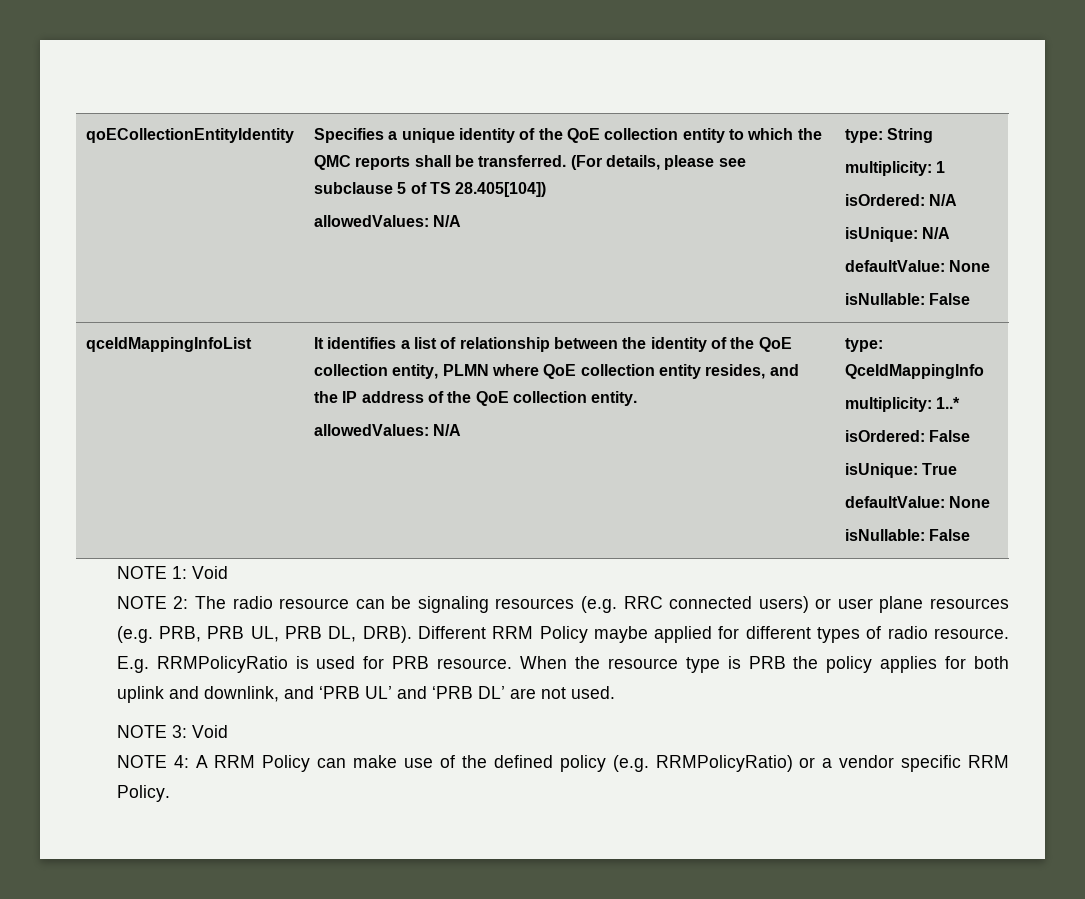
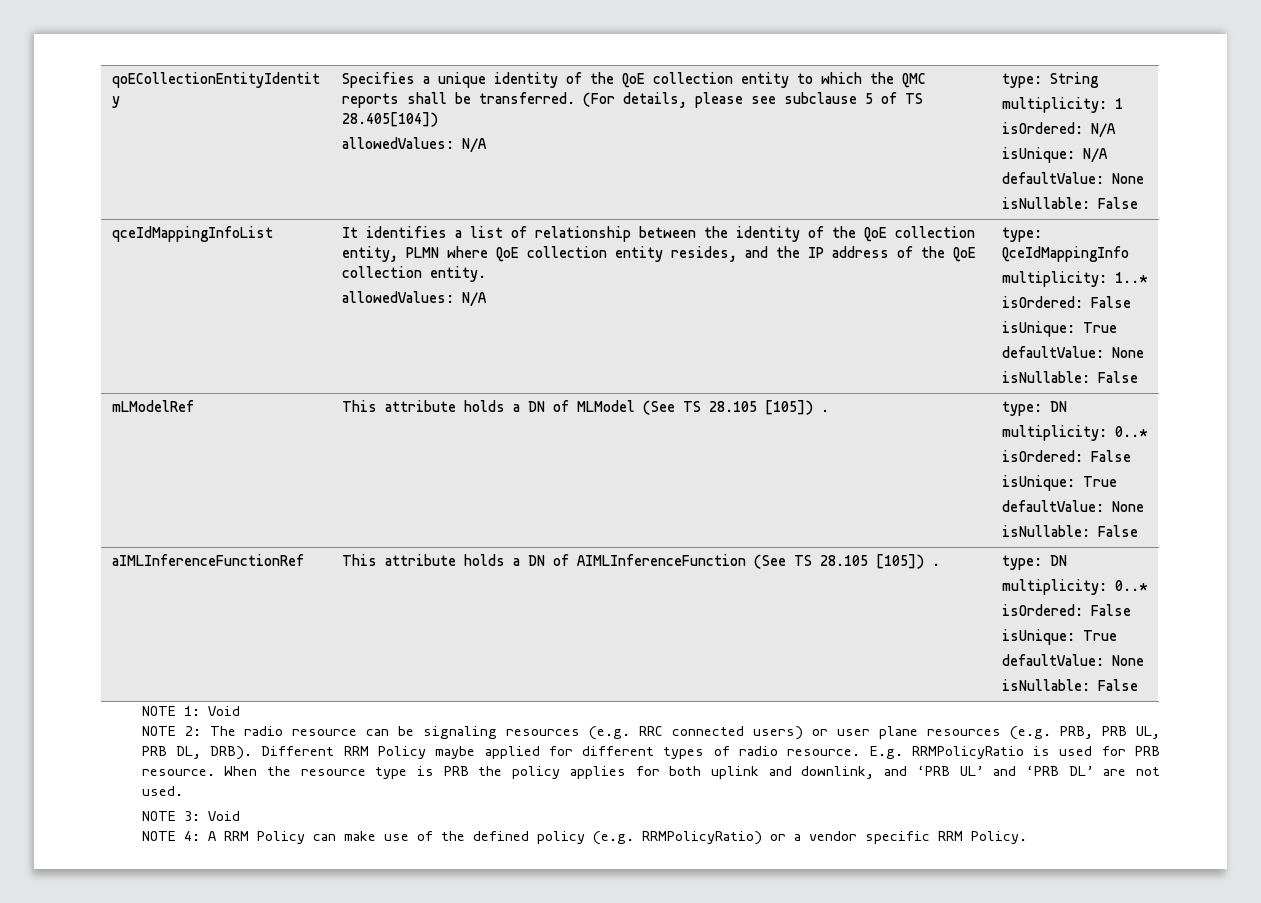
+ mLModelRef | This attribute holds a DN of MLModel (See TS 28.105 [105]) . | type: DN
+ multiplicity: 0..*
+ isOrdered: False
+ isUnique: True
+ defaultValue: None
+ isNullable: False
+ aIMLInferenceFunctionRef | This attribute holds a DN of AIMLInferenceFunction (See TS 28.105 [105]) . | type: DN
+ multiplicity: 0..*
+ isOrdered: False
+ isUnique: True
+ defaultValue: None
+ isNullable: False

